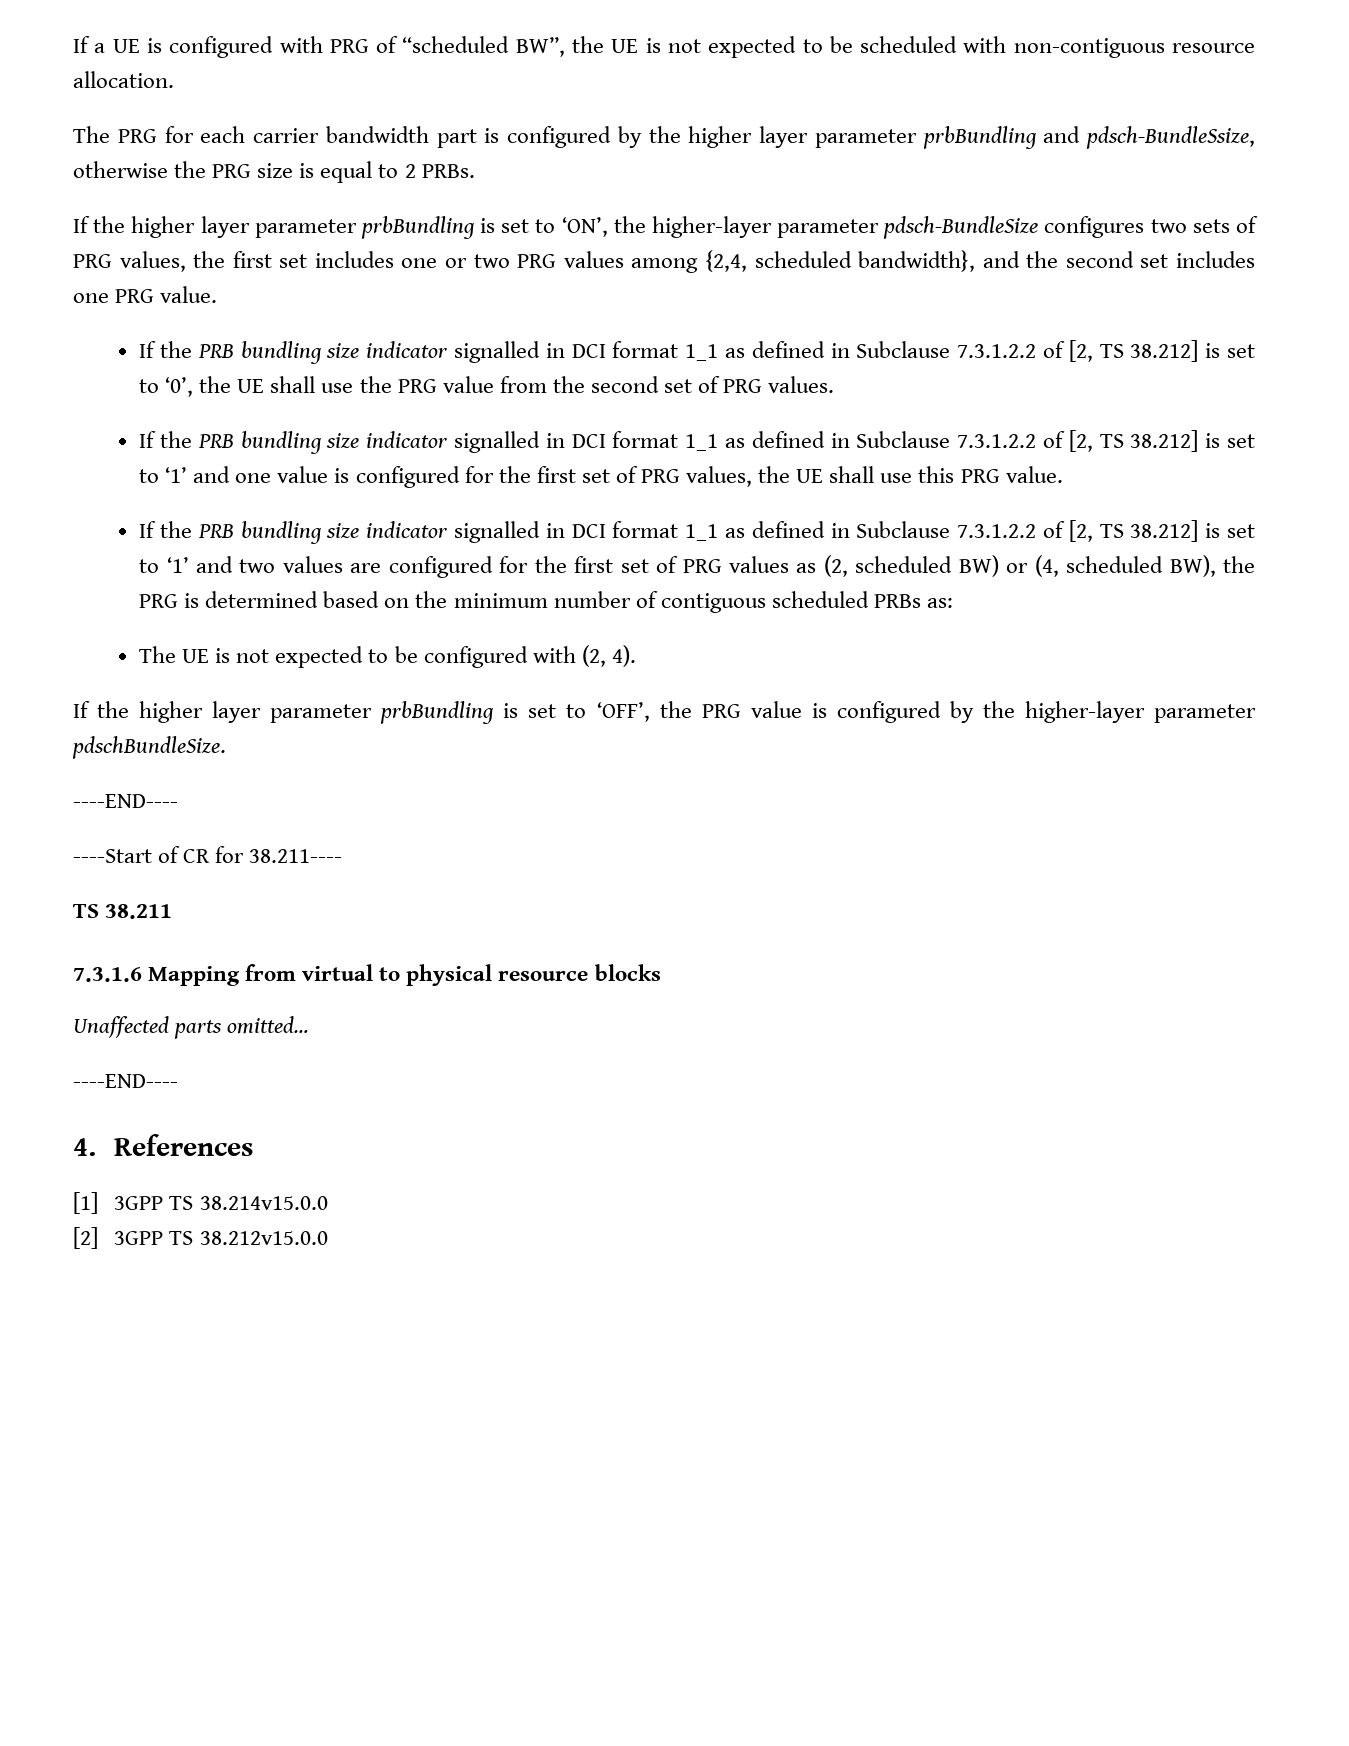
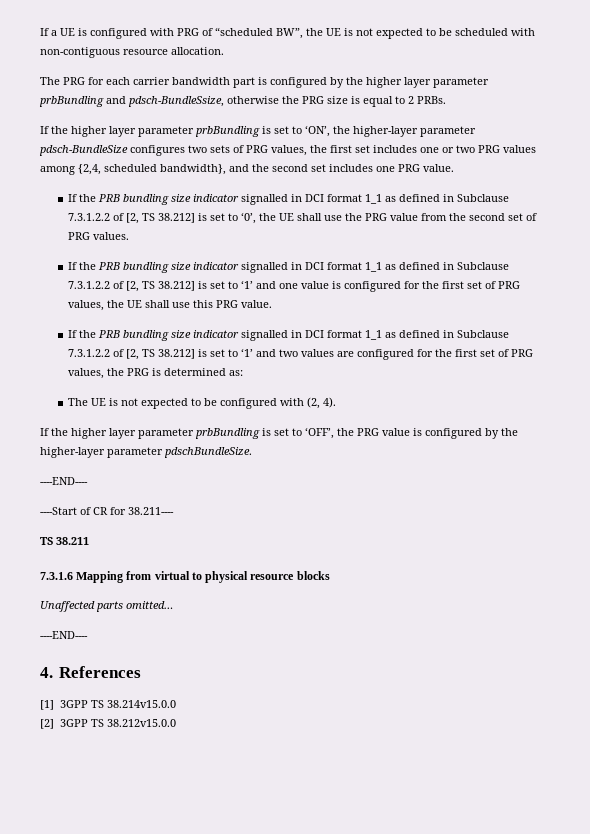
- If the PRB bundling size indicator signalled in DCI format 1_1 as defined in Subclause 7.3.1.2.2 of [2, TS 38.212] is set to ‘1’ and two values are configured for the first set of PRG values as (2, scheduled BW) or (4, scheduled BW), the PRG is determined based on the minimum number of contiguous scheduled PRBs as:
+ If the PRB bundling size indicator signalled in DCI format 1_1 as defined in Subclause 7.3.1.2.2 of [2, TS 38.212] is set to ‘1’ and two values are configured for the first set of PRG values, the PRG is determined as:

